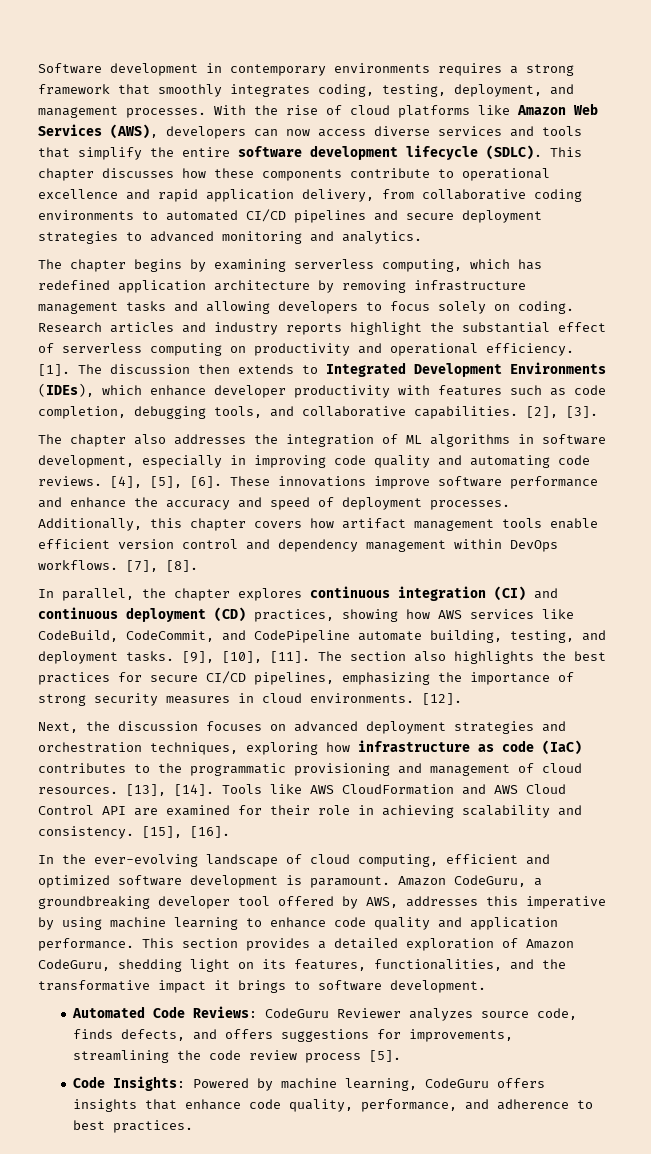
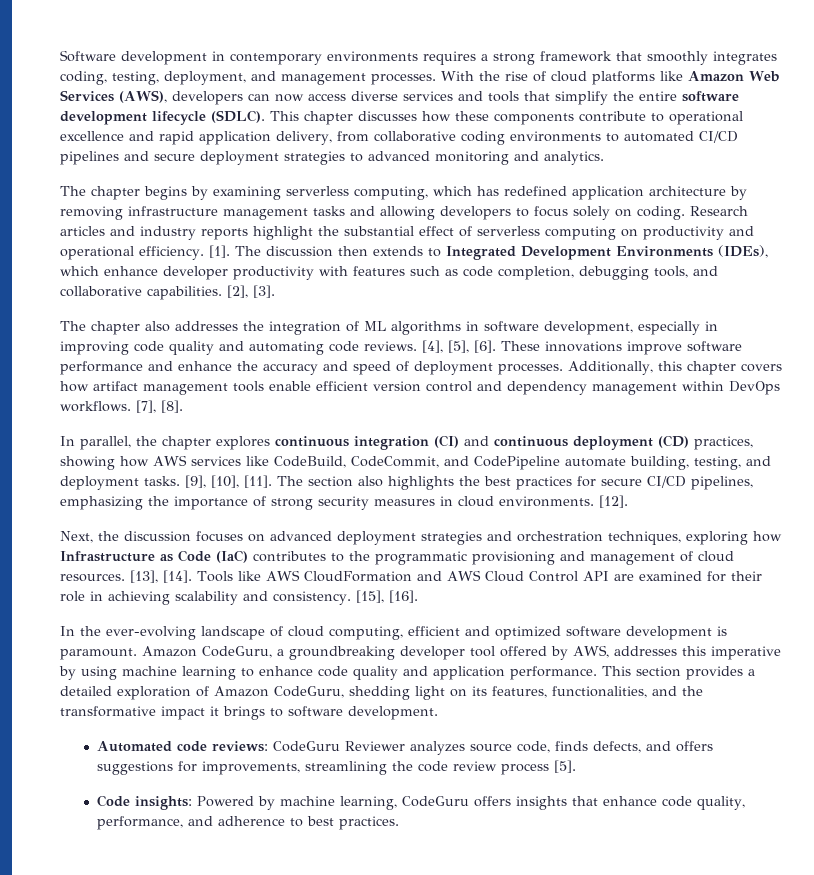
- Next, the discussion focuses on advanced deployment strategies and orchestration techniques, exploring how infrastructure as code (IaC) contributes to the programmatic provisioning and management of cloud resources.
+ Next, the discussion focuses on advanced deployment strategies and orchestration techniques, exploring how Infrastructure as Code (IaC) contributes to the programmatic provisioning and management of cloud resources.
- Automated Code Reviews: CodeGuru Reviewer analyzes source code, finds defects, and offers suggestions for improvements, streamlining the code review process [5].
+ Automated code reviews: CodeGuru Reviewer analyzes source code, finds defects, and offers suggestions for improvements, streamlining the code review process [5].
- Code Insights: Powered by machine learning, CodeGuru offers insights that enhance code quality, performance, and adherence to best practices.
+ Code insights: Powered by machine learning, CodeGuru offers insights that enhance code quality, performance, and adherence to best practices.

